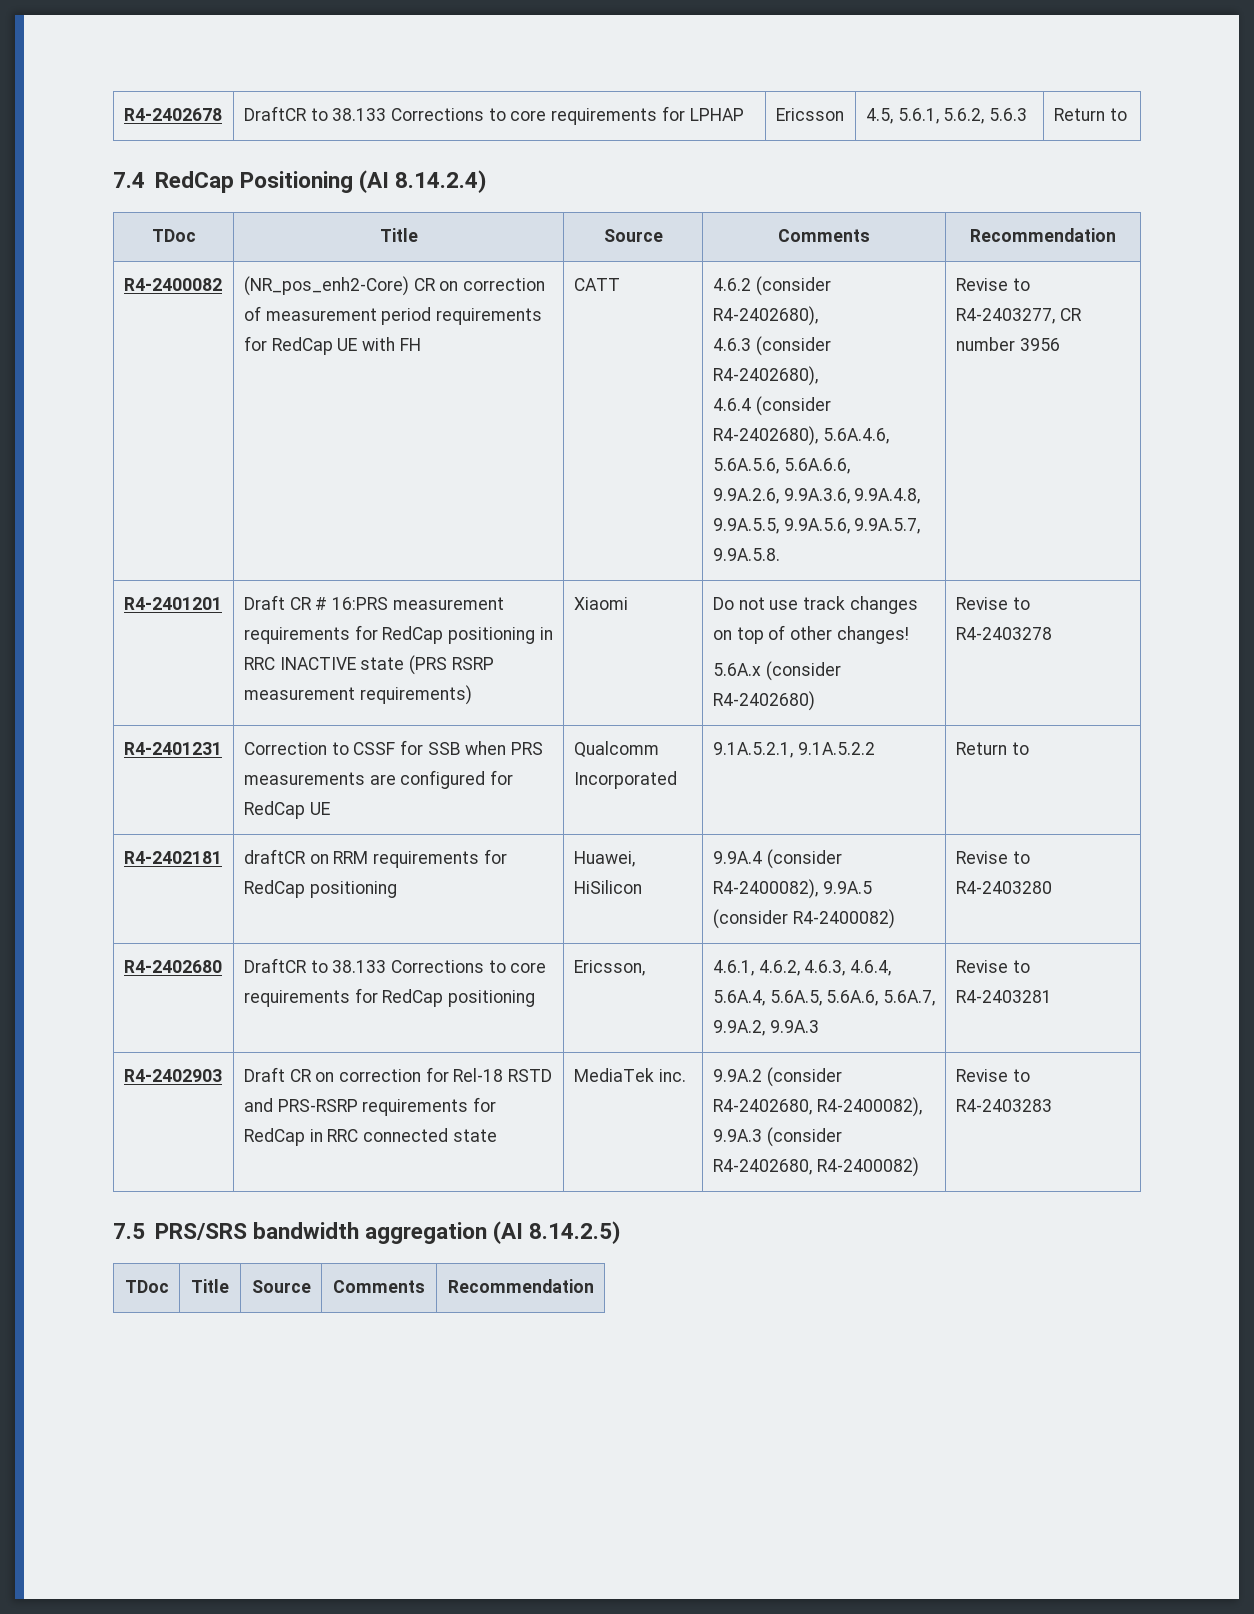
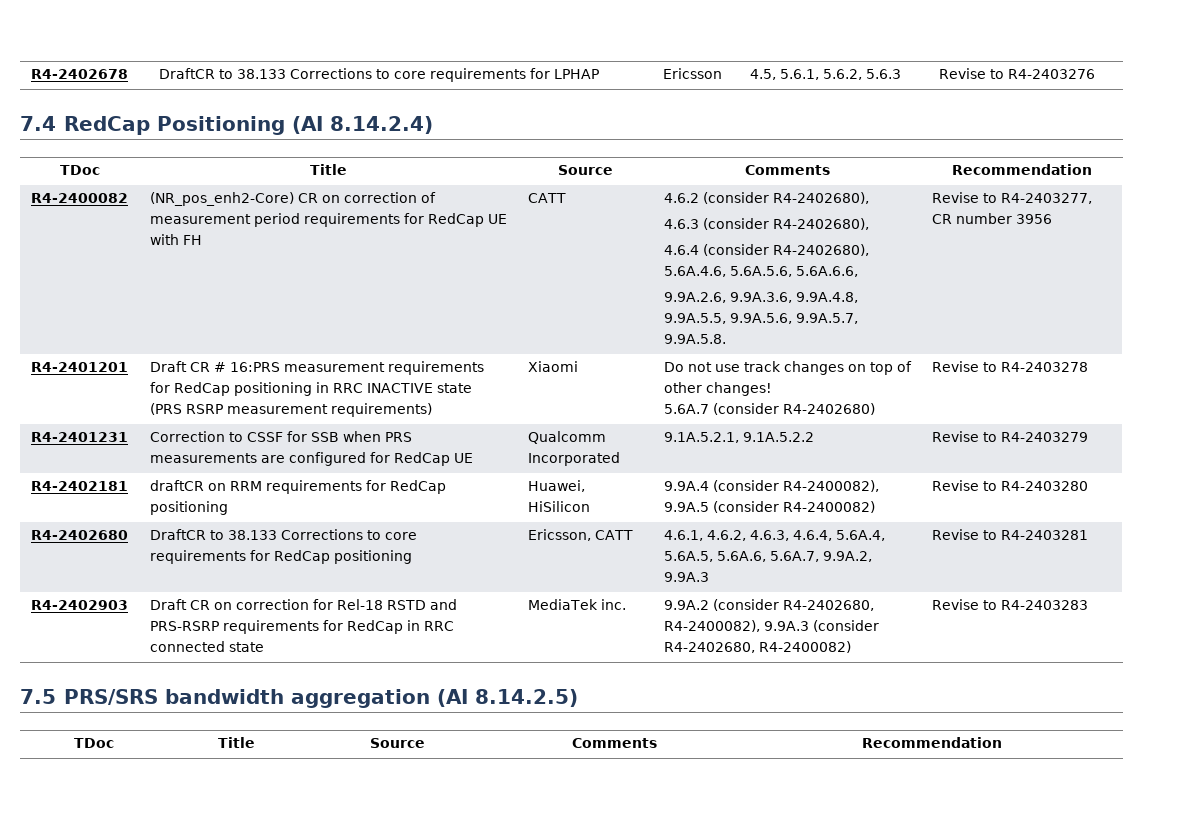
- R4-2402678 | DraftCR to 38.133 Corrections to core requirements for LPHAP | Ericsson | 4.5, 5.6.1, 5.6.2, 5.6.3 | Return to
+ R4-2402678 | DraftCR to 38.133 Corrections to core requirements for LPHAP | Ericsson | 4.5, 5.6.1, 5.6.2, 5.6.3 | Revise to R4-2403276
  R4-2401201 | Draft CR # 16:PRS measurement requirements for RedCap positioning in RRC INACTIVE state (PRS RSRP measurement requirements) | Xiaomi | Do not use track changes on top of other changes!
- 5.6A.x (consider R4-2402680) | Revise to R4-2403278
+ 5.6A.7 (consider R4-2402680) | Revise to R4-2403278
- R4-2401231 | Correction to CSSF for SSB when PRS measurements are configured for RedCap UE | Qualcomm Incorporated | 9.1A.5.2.1, 9.1A.5.2.2 | Return to
+ R4-2401231 | Correction to CSSF for SSB when PRS measurements are configured for RedCap UE | Qualcomm Incorporated | 9.1A.5.2.1, 9.1A.5.2.2 | Revise to R4-2403279
- R4-2402680 | DraftCR to 38.133 Corrections to core requirements for RedCap positioning | Ericsson, | 4.6.1, 4.6.2, 4.6.3, 4.6.4, 5.6A.4, 5.6A.5, 5.6A.6, 5.6A.7, 9.9A.2, 9.9A.3 | Revise to R4-2403281
+ R4-2402680 | DraftCR to 38.133 Corrections to core requirements for RedCap positioning | Ericsson, CATT | 4.6.1, 4.6.2, 4.6.3, 4.6.4, 5.6A.4, 5.6A.5, 5.6A.6, 5.6A.7, 9.9A.2, 9.9A.3 | Revise to R4-2403281

